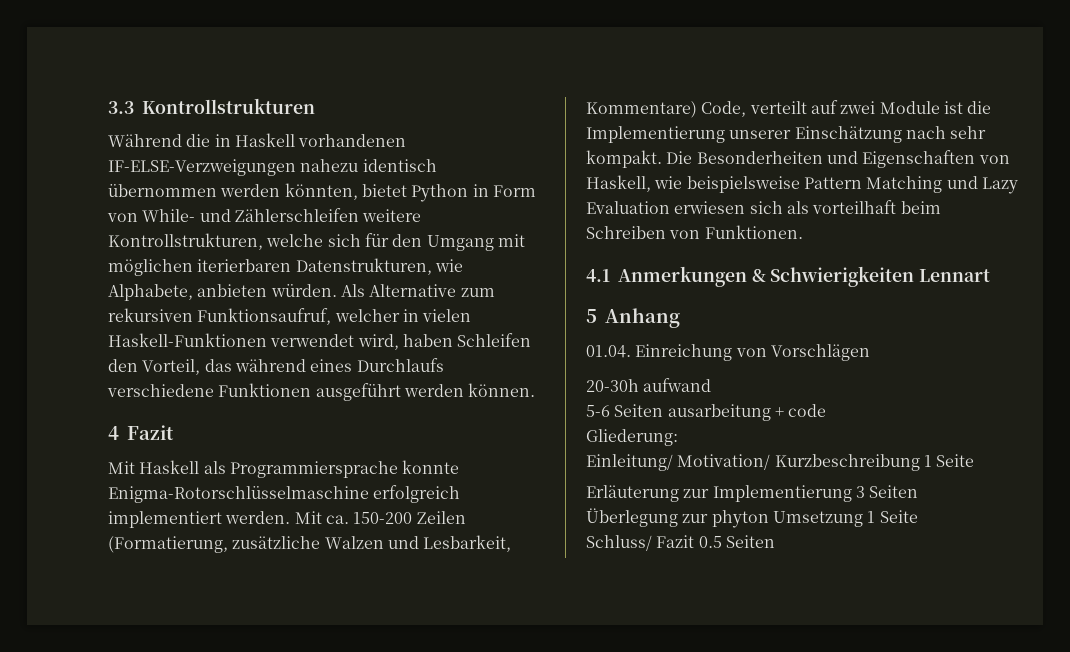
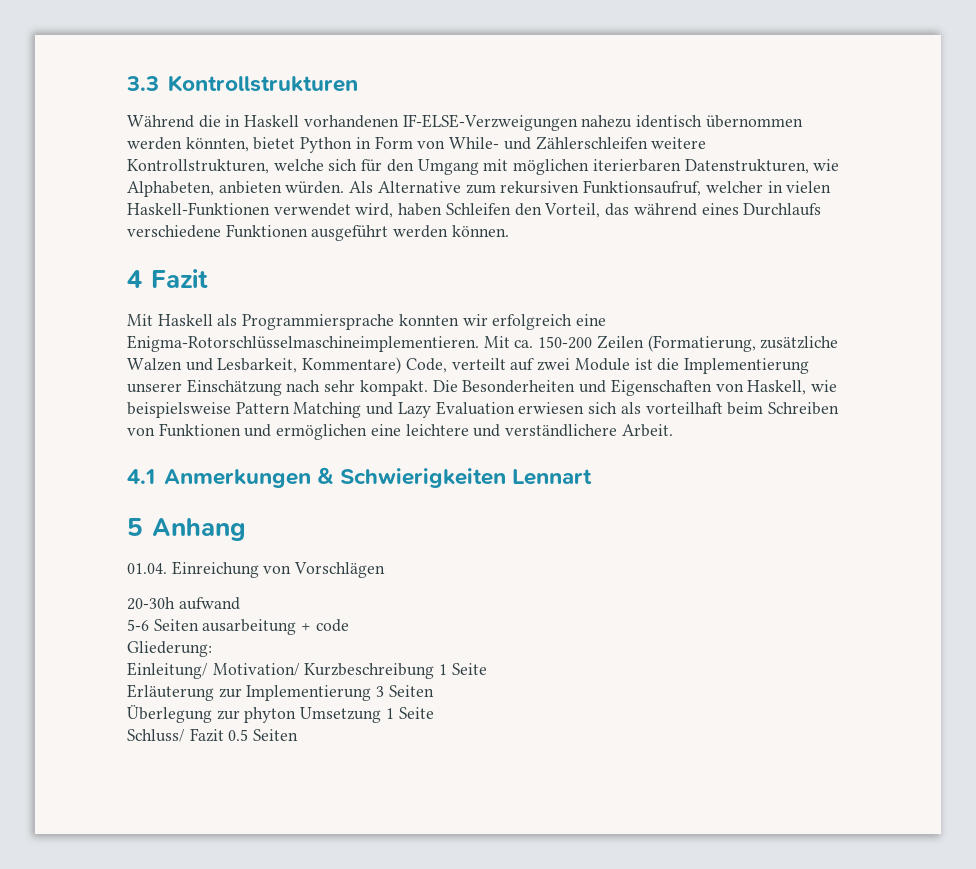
- Während die in Haskell vorhandenen IF-ELSE-Verzweigungen nahezu identisch übernommen werden könnten, bietet Python in Form von While- und Zählerschleifen weitere Kontrollstrukturen, welche sich für den Umgang mit möglichen iterierbaren Datenstrukturen, wie Alphabete, anbieten würden.
+ Während die in Haskell vorhandenen IF-ELSE-Verzweigungen nahezu identisch übernommen werden könnten, bietet Python in Form von While- und Zählerschleifen weitere Kontrollstrukturen, welche sich für den Umgang mit möglichen iterierbaren Datenstrukturen, wie Alphabeten, anbieten würden.
- Mit Haskell als Programmiersprache konnte Enigma-Rotorschlüsselmaschine erfolgreich implementiert werden.
+ Mit Haskell als Programmiersprache konnten wir erfolgreich eine Enigma-Rotorschlüsselmaschineimplementieren.
- Die Besonderheiten und Eigenschaften von Haskell, wie beispielsweise Pattern Matching und Lazy Evaluation erwiesen sich als vorteilhaft beim Schreiben von Funktionen.
+ Die Besonderheiten und Eigenschaften von Haskell, wie beispielsweise Pattern Matching und Lazy Evaluation erwiesen sich als vorteilhaft beim Schreiben von Funktionen und ermöglichen eine leichtere und verständlichere Arbeit.

